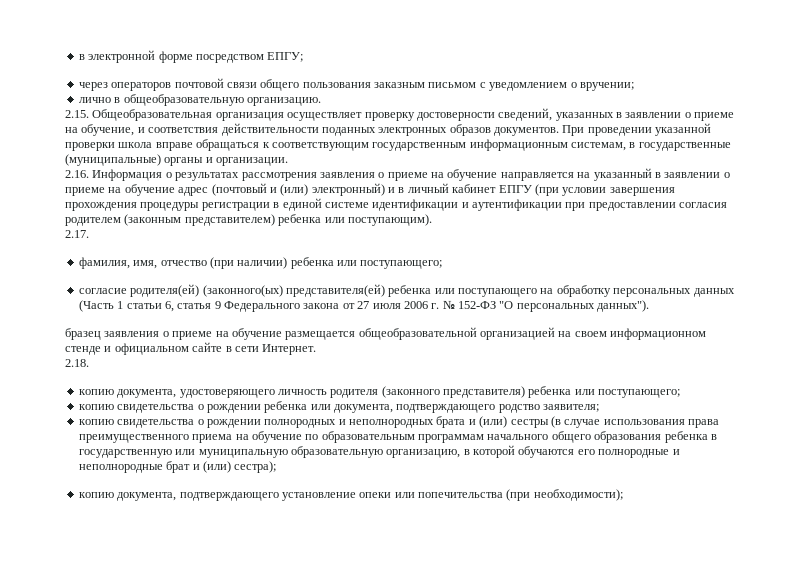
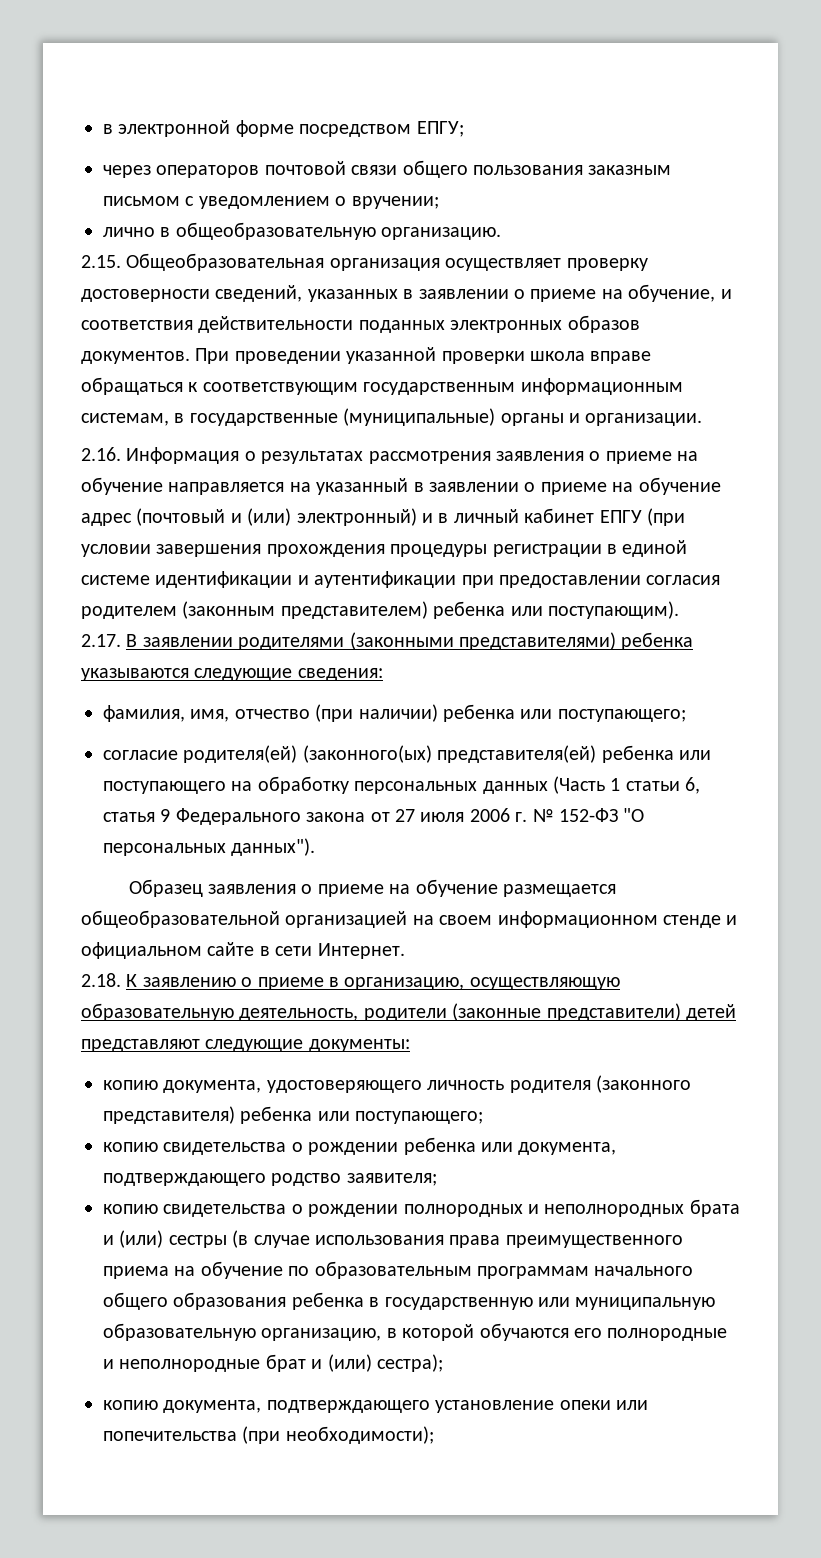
- 2.17.
+ 2.17. В заявлении родителями (законными представителями) ребенка указываются следующие сведения:
- бразец заявления о приеме на обучение размещается общеобразовательной организацией на своем информационном стенде и официальном сайте в сети Интернет.
+ Образец заявления о приеме на обучение размещается общеобразовательной организацией на своем информационном стенде и официальном сайте в сети Интернет.
- 2.18.
+ 2.18. К заявлению о приеме в организацию, осуществляющую образовательную деятельность, родители (законные представители) детей представляют следующие документы:

